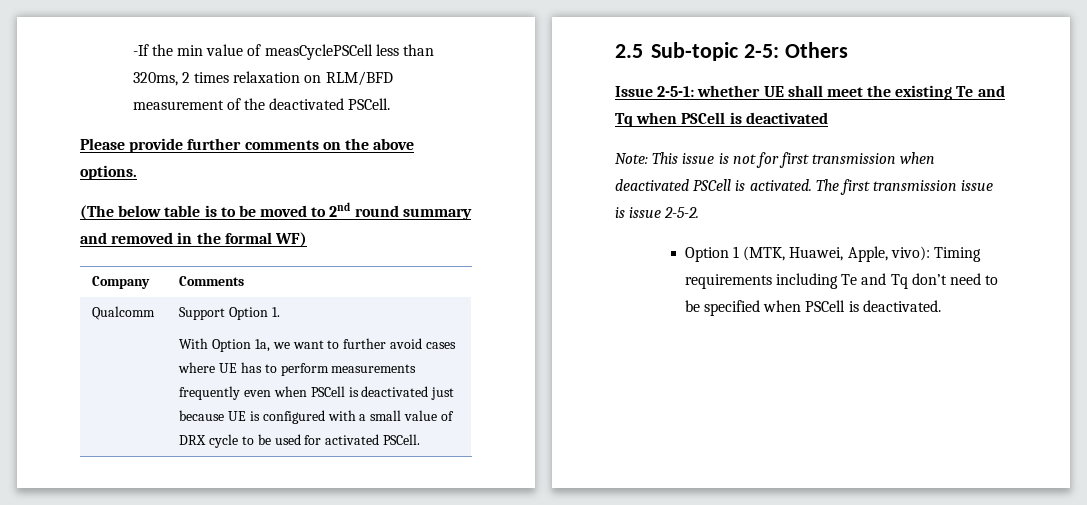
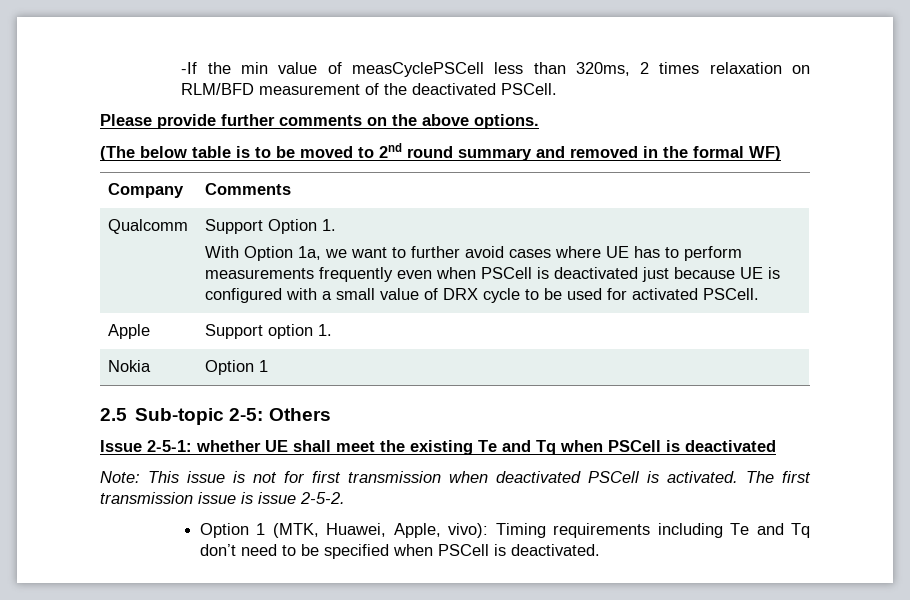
+ Apple | Support option 1.
+ Nokia | Option 1

